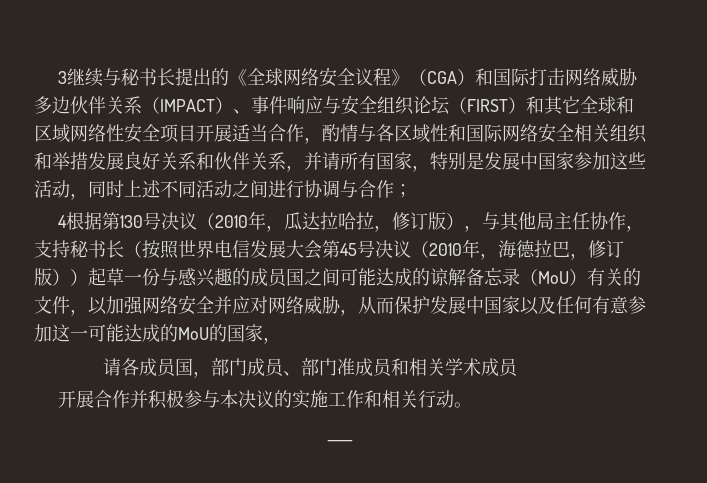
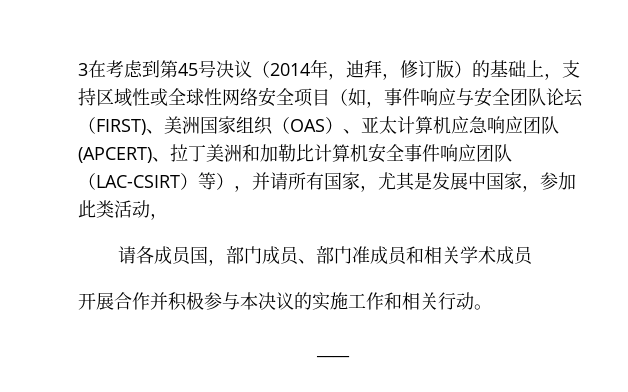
- 3继续与秘书长提出的《全球网络安全议程》（CGA）和国际打击网络威胁多边伙伴关系（IMPACT）、事件响应与安全组织论坛（FIRST）和其它全球和区域网络性安全项目开展适当合作，酌情与各区域性和国际网络安全相关组织和举措发展良好关系和伙伴关系，并请所有国家，特别是发展中国家参加这些活动，同时上述不同活动之间进行协调与合作；
- 4根据第130号决议（2010年，瓜达拉哈拉，修订版），与其他局主任协作，支持秘书长（按照世界电信发展大会第45号决议（2010年，海德拉巴，修订版））起草一份与感兴趣的成员国之间可能达成的谅解备忘录（MoU）有关的文件，以加强网络安全并应对网络威胁，从而保护发展中国家以及任何有意参加这一可能达成的MoU的国家，
+ 3在考虑到第45号决议（2014年，迪拜，修订版）的基础上，支持区域性或全球性网络安全项目（如，事件响应与安全团队论坛（FIRST)、美洲国家组织（OAS）、亚太计算机应急响应团队(APCERT)、拉丁美洲和加勒比计算机安全事件响应团队（LAC-CSIRT）等），并请所有国家，尤其是发展中国家，参加此类活动，

